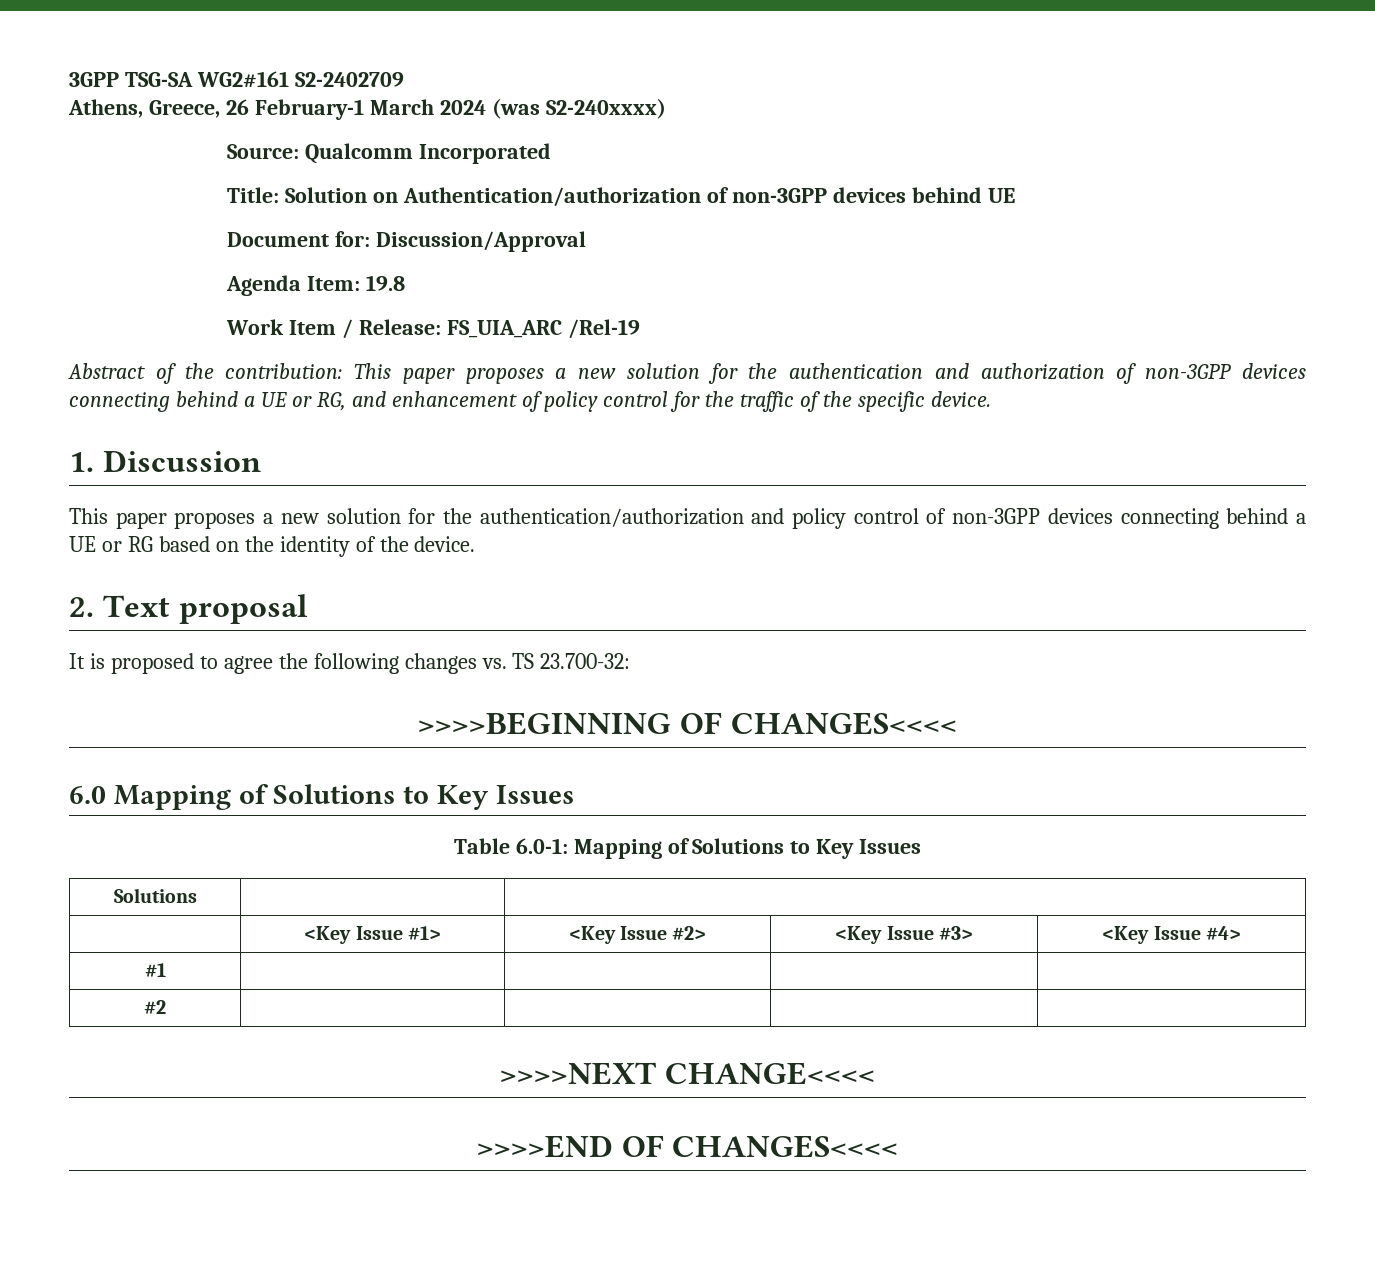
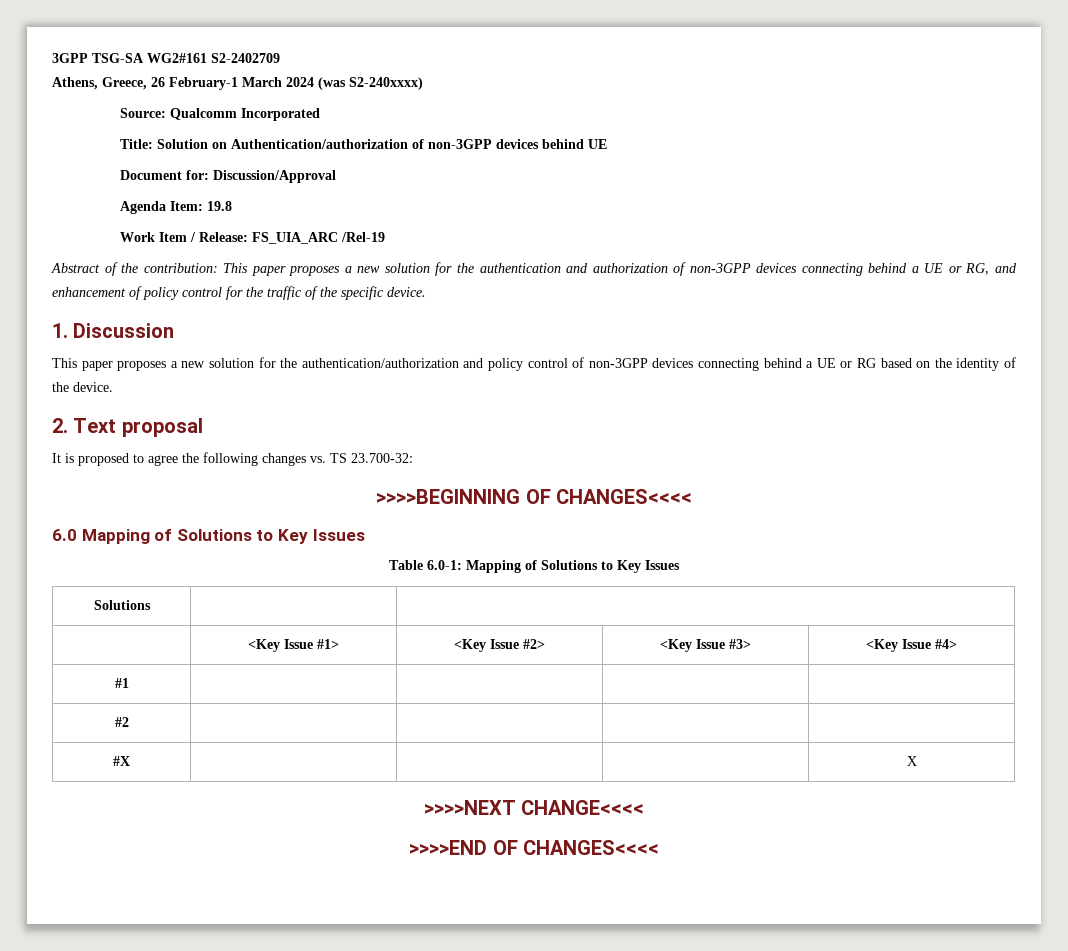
+ #X | | | | X

